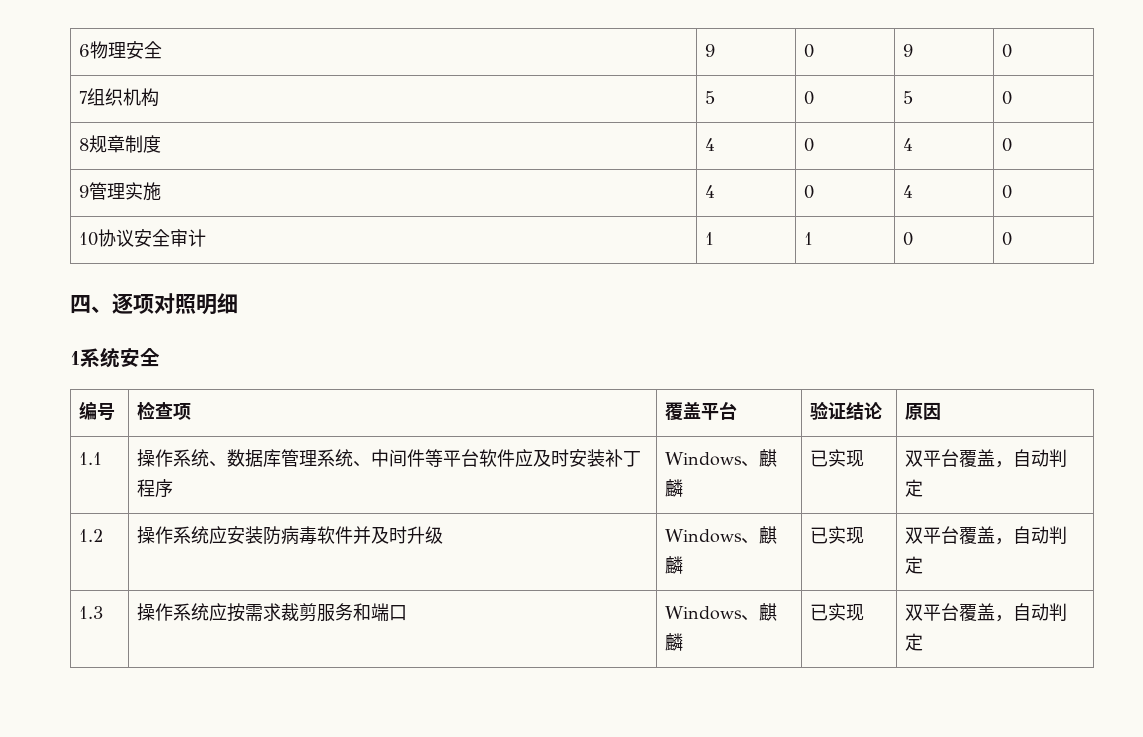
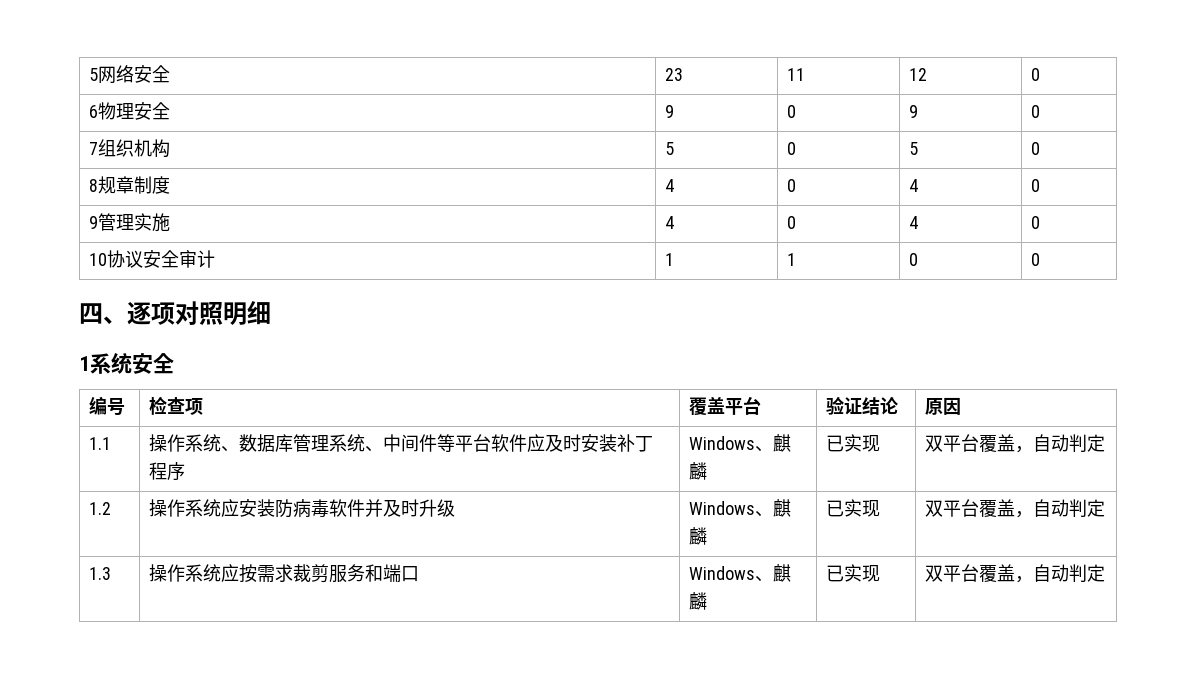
+ 5网络安全 | 23 | 11 | 12 | 0

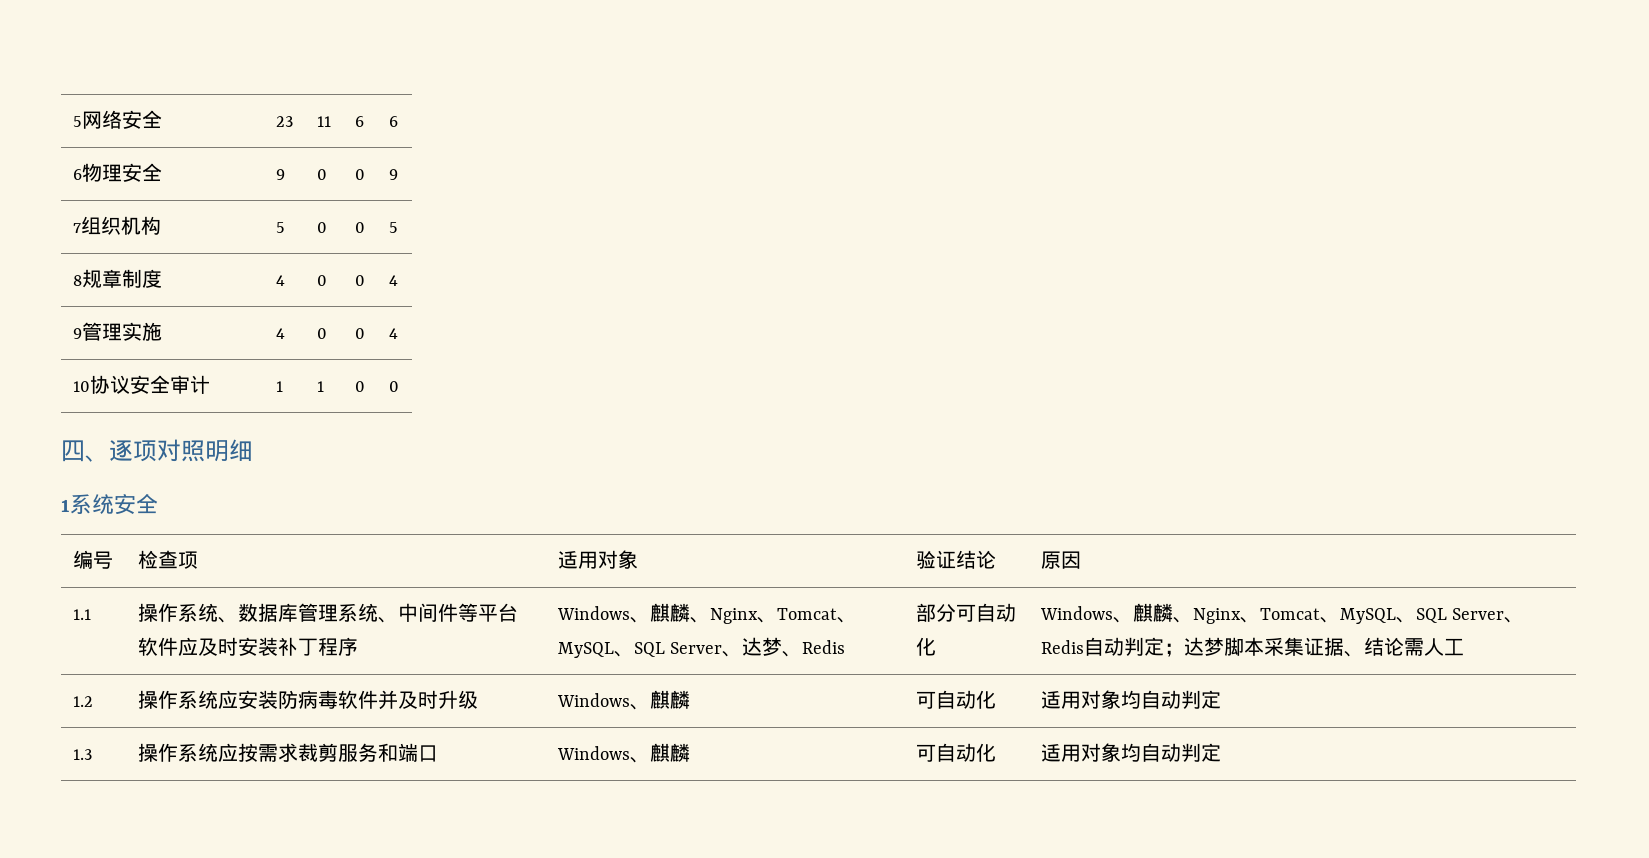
- 5网络安全 | 23 | 11 | 12 | 0
+ 5网络安全 | 23 | 11 | 6 | 6
- 6物理安全 | 9 | 0 | 9 | 0
+ 6物理安全 | 9 | 0 | 0 | 9
- 7组织机构 | 5 | 0 | 5 | 0
+ 7组织机构 | 5 | 0 | 0 | 5
- 8规章制度 | 4 | 0 | 4 | 0
+ 8规章制度 | 4 | 0 | 0 | 4
- 9管理实施 | 4 | 0 | 4 | 0
+ 9管理实施 | 4 | 0 | 0 | 4
- 编号 | 检查项 | 覆盖平台 | 验证结论 | 原因
+ 编号 | 检查项 | 适用对象 | 验证结论 | 原因
- 操作系统、数据库管理系统、中间件等平台软件应及时安装补丁程序 | Windows、麒麟 | 已实现 | 双平台覆盖，自动判定
+ 操作系统、数据库管理系统、中间件等平台软件应及时安装补丁程序 | Windows、麒麟、Nginx、Tomcat、MySQL、SQL Server、达梦、Redis | 部分可自动化 | Windows、麒麟、Nginx、Tomcat、MySQL、SQL Server、Redis自动判定；达梦脚本采集证据、结论需人工
- 1.2 | 操作系统应安装防病毒软件并及时升级 | Windows、麒麟 | 已实现 | 双平台覆盖，自动判定
+ 1.2 | 操作系统应安装防病毒软件并及时升级 | Windows、麒麟 | 可自动化 | 适用对象均自动判定
- 1.3 | 操作系统应按需求裁剪服务和端口 | Windows、麒麟 | 已实现 | 双平台覆盖，自动判定
+ 1.3 | 操作系统应按需求裁剪服务和端口 | Windows、麒麟 | 可自动化 | 适用对象均自动判定

